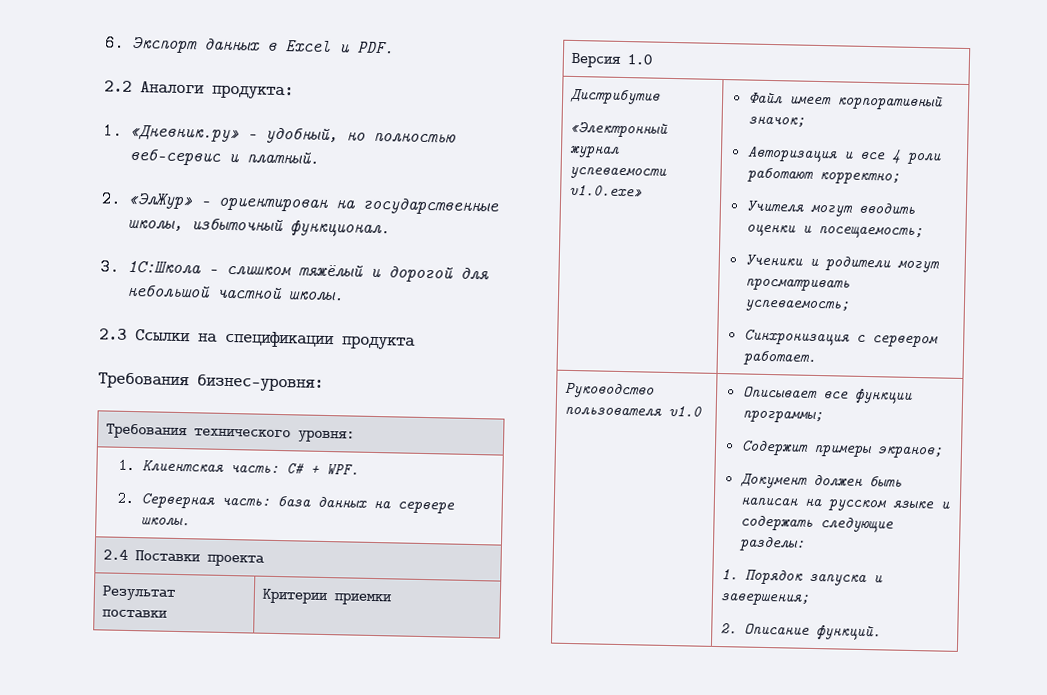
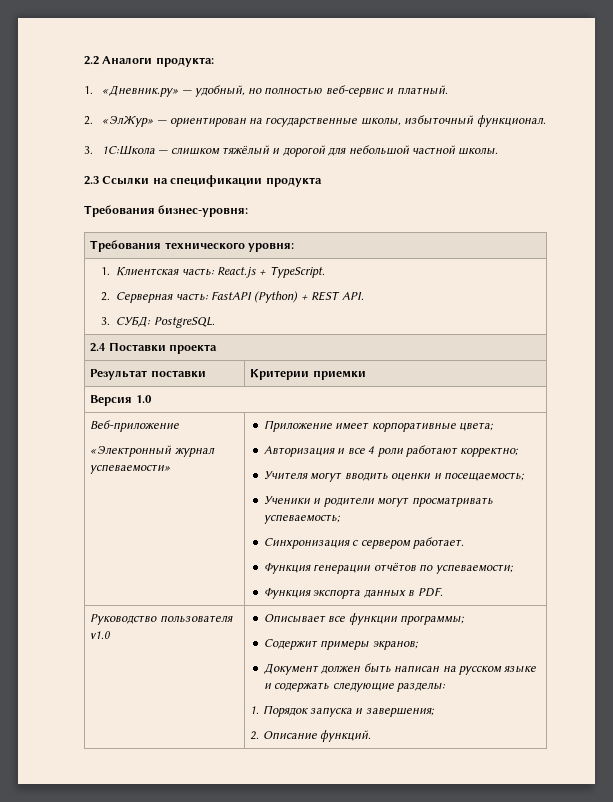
- 6. Экспорт данных в Excel и PDF.
- 1. Клиентская часть: C# + WPF.
- 2. Серверная часть: база данных на сервере школы.
+ 1. Клиентская часть: React.js + TypeScript.
+ 2. Серверная часть: FastAPI (Python) + REST API.
+ 3. СУБД: PostgreSQL.
- Дистрибутив
+ Веб-приложение
- «Электронный журнал успеваемости v1.0.exe» | Файл имеет корпоративный значок;
+ «Электронный журнал успеваемости» | Приложение имеет корпоративные цвета;
+ Функция генерации отчётов по успеваемости;
+ Функция экспорта данных в PDF.

